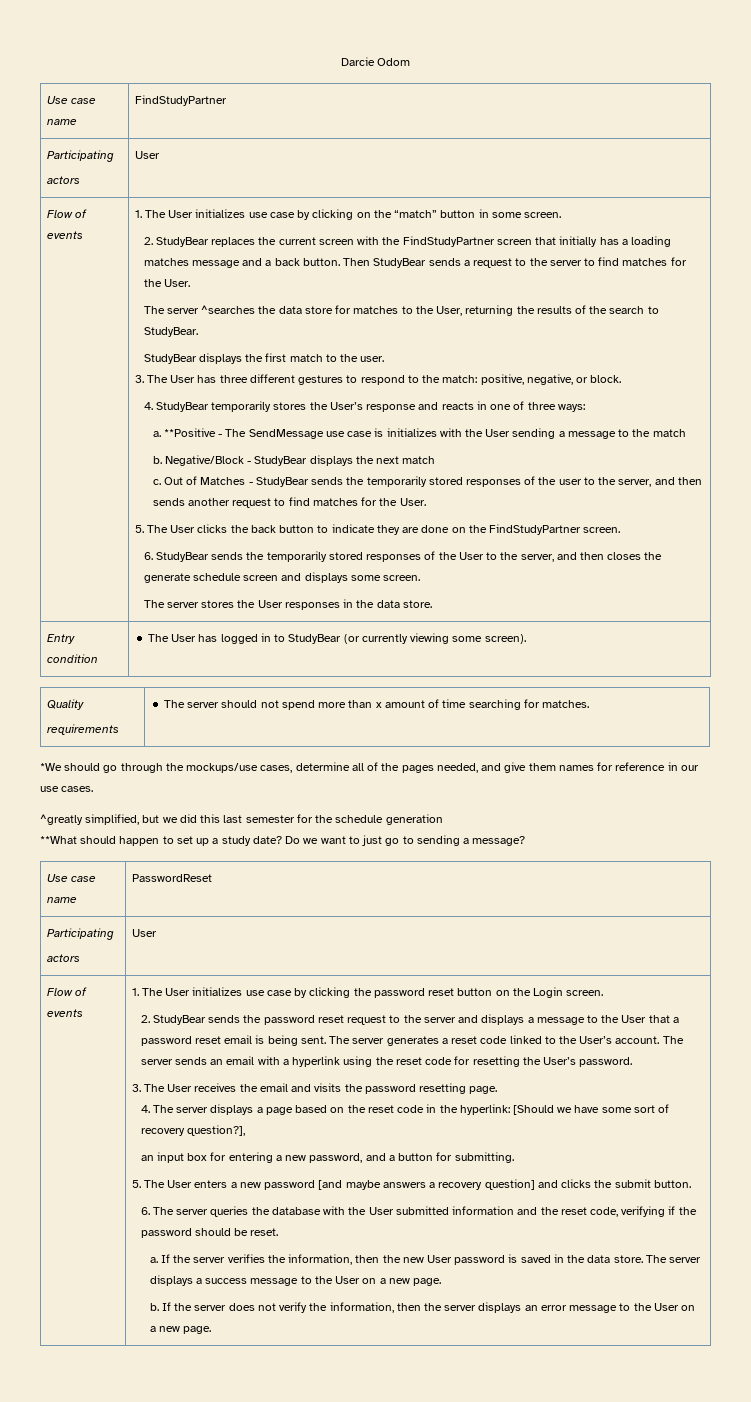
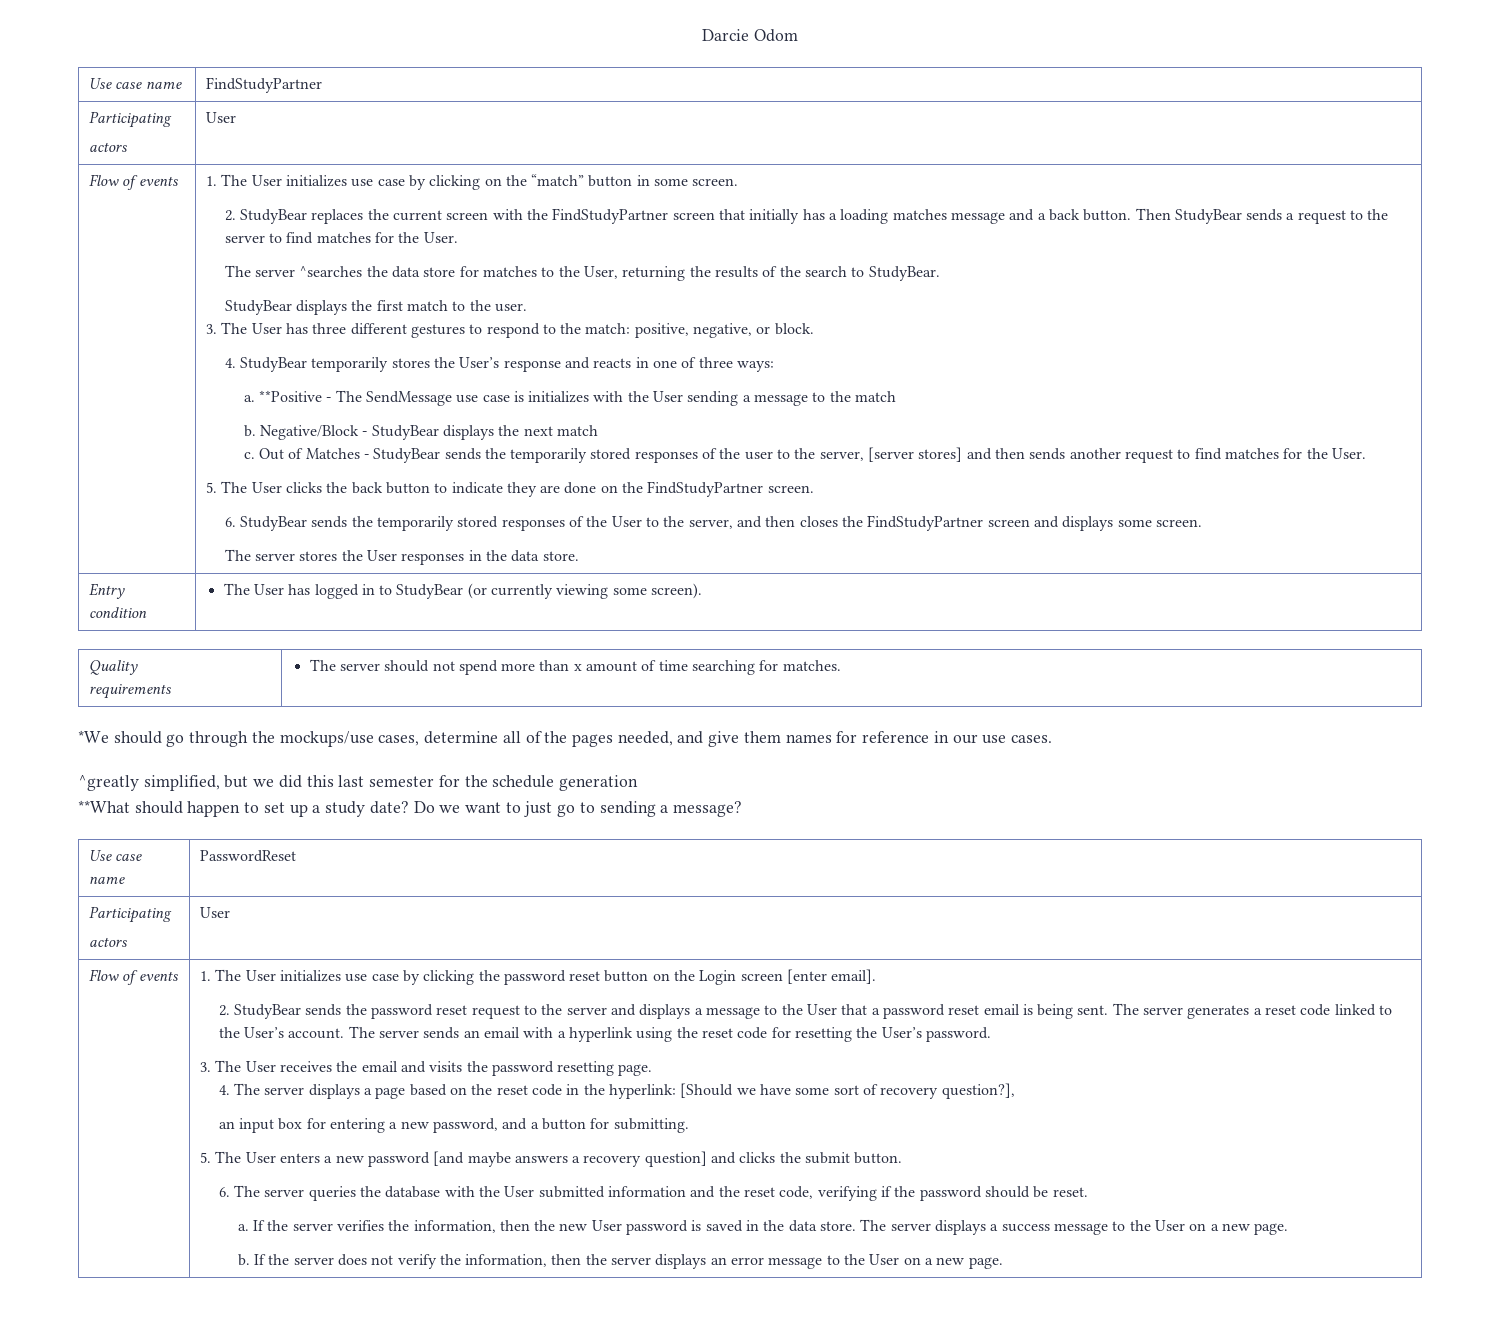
- Out of Matches - StudyBear sends the temporarily stored responses of the user to the server, and then sends another request to find matches for the User.
+ Out of Matches - StudyBear sends the temporarily stored responses of the user to the server, [server stores] and then sends another request to find matches for the User.
- 6. StudyBear sends the temporarily stored responses of the User to the server, and then closes the generate schedule screen and displays some screen.
+ 6. StudyBear sends the temporarily stored responses of the User to the server, and then closes the FindStudyPartner screen and displays some screen.
- 1. The User initializes use case by clicking the password reset button on the Login screen.
+ 1. The User initializes use case by clicking the password reset button on the Login screen [enter email].

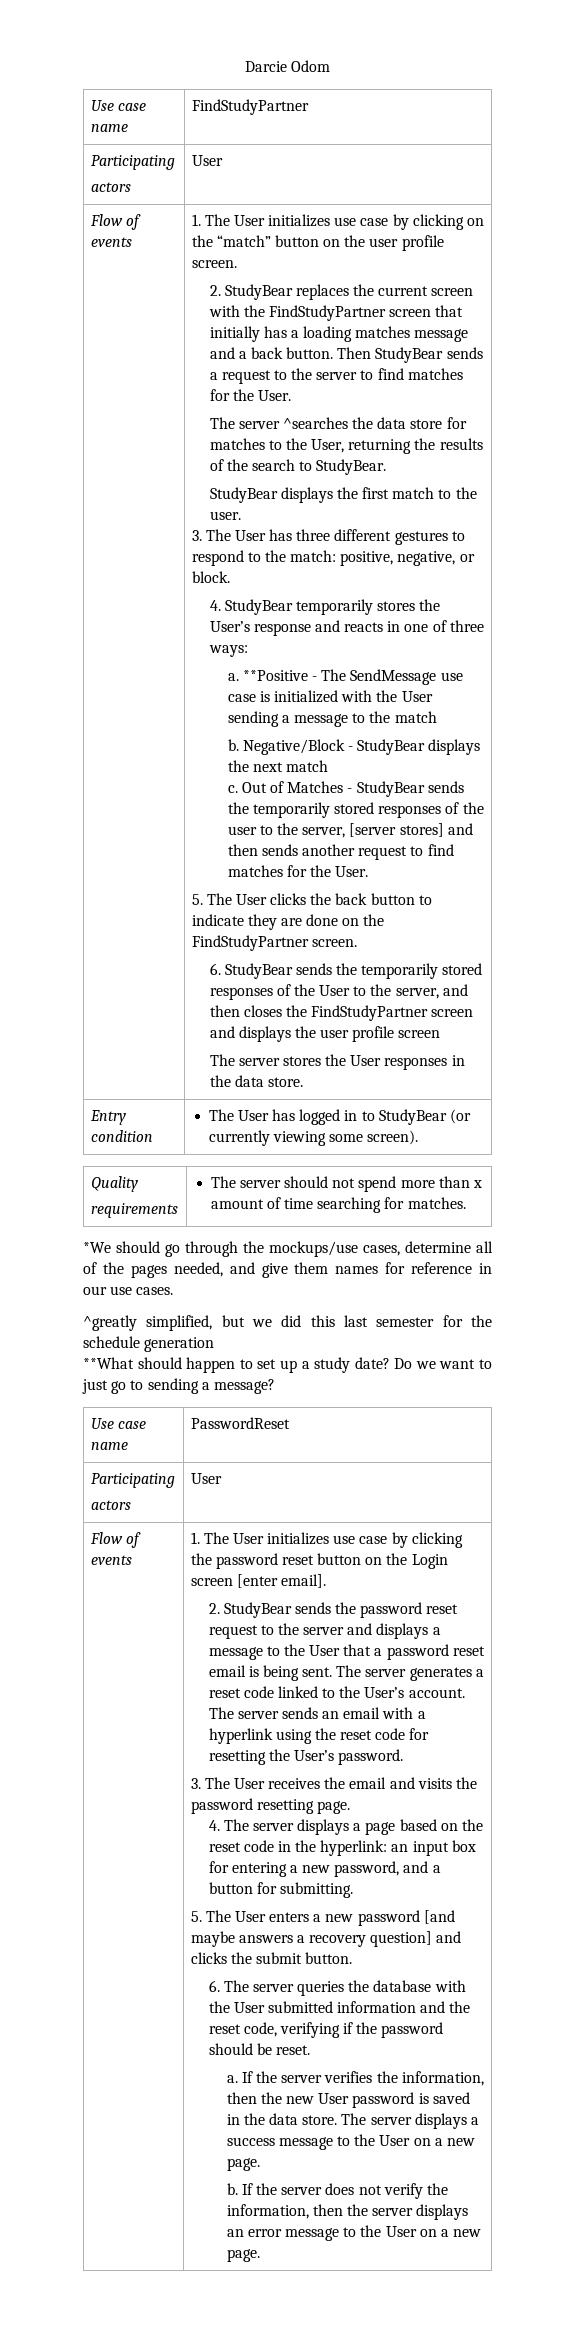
- 1. The User initializes use case by clicking on the “match” button in some screen.
+ 1. The User initializes use case by clicking on the “match” button on the user profile screen.
- **Positive - The SendMessage use case is initializes with the User sending a message to the match
+ **Positive - The SendMessage use case is initialized with the User sending a message to the match
- 6. StudyBear sends the temporarily stored responses of the User to the server, and then closes the FindStudyPartner screen and displays some screen.
+ 6. StudyBear sends the temporarily stored responses of the User to the server, and then closes the FindStudyPartner screen and displays the user profile screen
- 4. The server displays a page based on the reset code in the hyperlink: [Should we have some sort of recovery question?],
- an input box for entering a new password, and a button for submitting.
+ 4. The server displays a page based on the reset code in the hyperlink: an input box for entering a new password, and a button for submitting.

